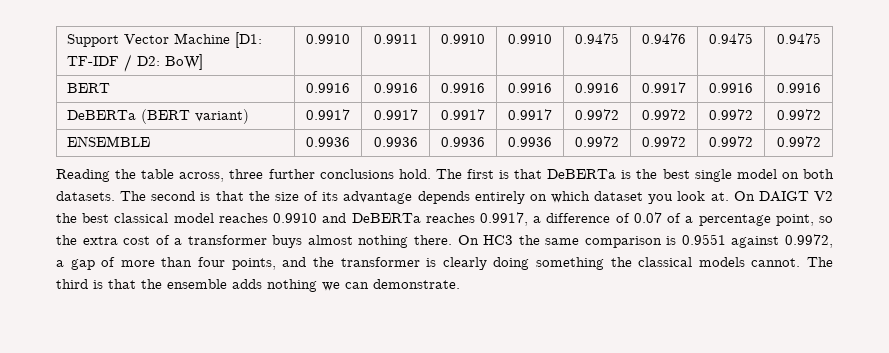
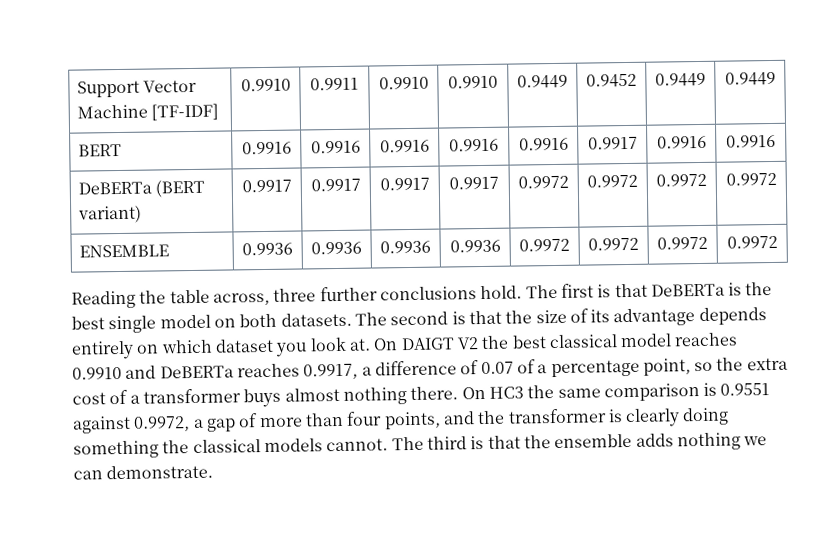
- Support Vector Machine [D1: TF-IDF / D2: BoW] | 0.9910 | 0.9911 | 0.9910 | 0.9910 | 0.9475 | 0.9476 | 0.9475 | 0.9475
+ Support Vector Machine [TF-IDF] | 0.9910 | 0.9911 | 0.9910 | 0.9910 | 0.9449 | 0.9452 | 0.9449 | 0.9449

